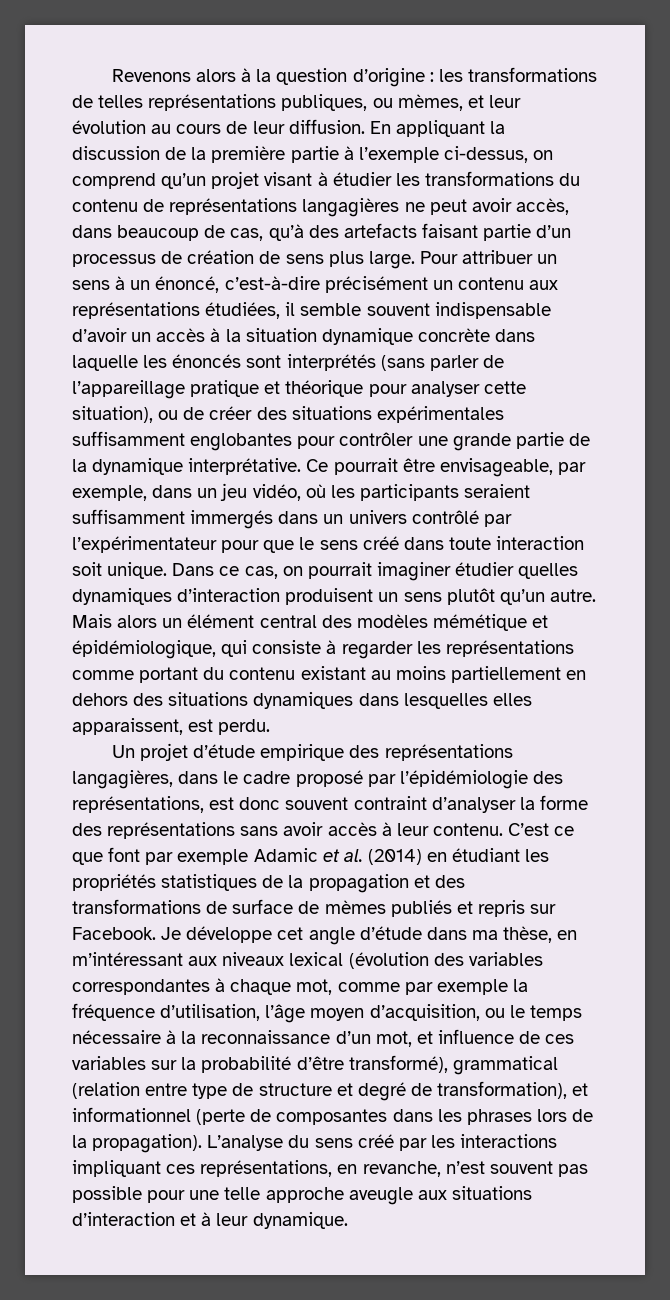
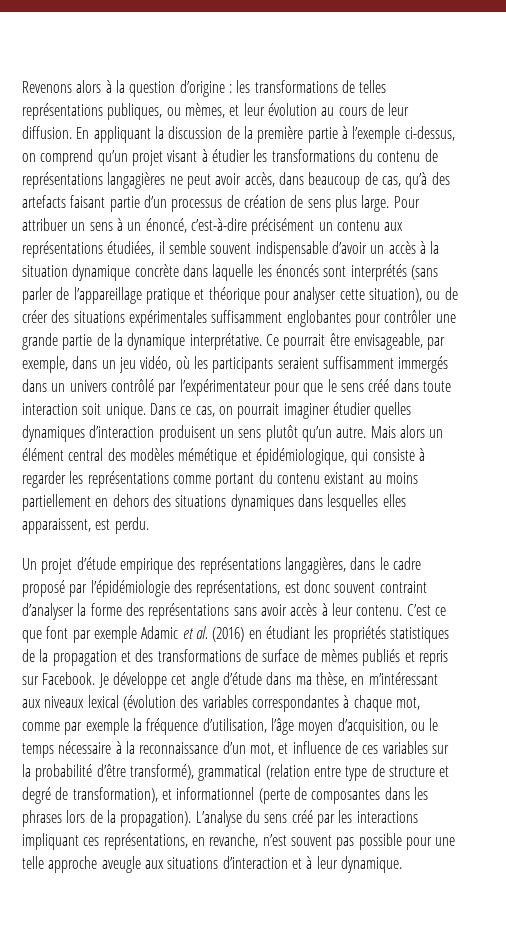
- C’est ce que font par exemple Adamic et al. (2014) en étudiant les propriétés statistiques de la propagation et des transformations de surface de mèmes publiés et repris sur Facebook.
+ C’est ce que font par exemple Adamic et al. (2016) en étudiant les propriétés statistiques de la propagation et des transformations de surface de mèmes publiés et repris sur Facebook.

